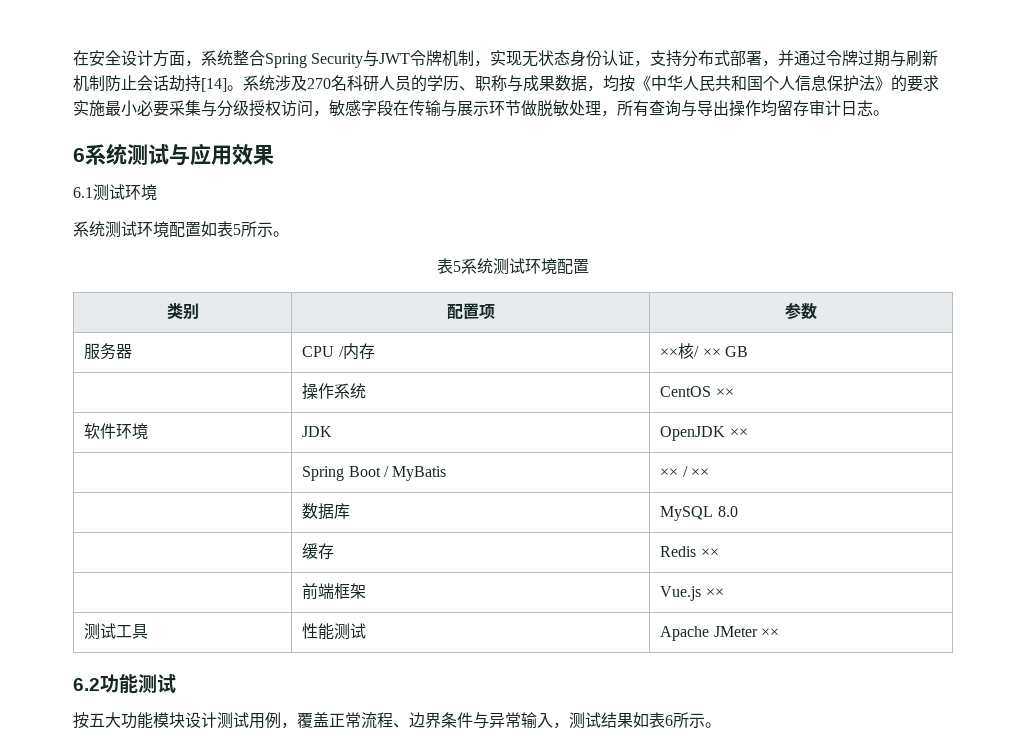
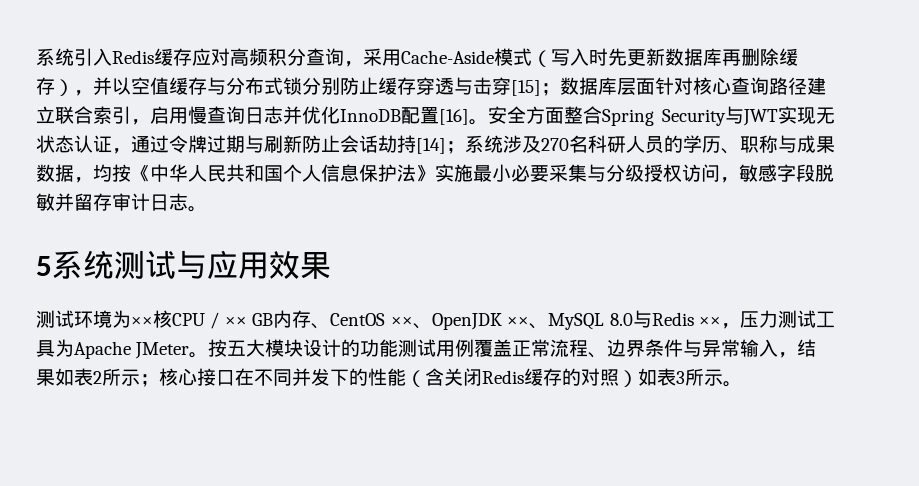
- 在安全设计方面，系统整合Spring Security与JWT令牌机制，实现无状态身份认证，支持分布式部署，并通过令牌过期与刷新机制防止会话劫持[14]。系统涉及270名科研人员的学历、职称与成果数据，均按《中华人民共和国个人信息保护法》的要求实施最小必要采集与分级授权访问，敏感字段在传输与展示环节做脱敏处理，所有查询与导出操作均留存审计日志。
+ 系统引入Redis缓存应对高频积分查询，采用Cache-Aside模式（写入时先更新数据库再删除缓存），并以空值缓存与分布式锁分别防止缓存穿透与击穿[15]；数据库层面针对核心查询路径建立联合索引，启用慢查询日志并优化InnoDB配置[16]。安全方面整合Spring Security与JWT实现无状态认证，通过令牌过期与刷新防止会话劫持[14]；系统涉及270名科研人员的学历、职称与成果数据，均按《中华人民共和国个人信息保护法》实施最小必要采集与分级授权访问，敏感字段脱敏并留存审计日志。
- 6系统测试与应用效果
+ 5系统测试与应用效果
- 6.1测试环境
- 系统测试环境配置如表5所示。
- 表5系统测试环境配置
- 类别 | 配置项 | 参数
- 服务器 | CPU /内存 | ××核/ ×× GB
- | 操作系统 | CentOS ××
- 软件环境 | JDK | OpenJDK ××
- | Spring Boot / MyBatis | ×× / ××
- | 数据库 | MySQL 8.0
- | 缓存 | Redis ××
- | 前端框架 | Vue.js ××
- 测试工具 | 性能测试 | Apache JMeter ××
- 6.2功能测试
- 按五大功能模块设计测试用例，覆盖正常流程、边界条件与异常输入，测试结果如表6所示。
+ 测试环境为××核CPU / ×× GB内存、CentOS ××、OpenJDK ××、MySQL 8.0与Redis ××，压力测试工具为Apache JMeter。按五大模块设计的功能测试用例覆盖正常流程、边界条件与异常输入，结果如表2所示；核心接口在不同并发下的性能（含关闭Redis缓存的对照）如表3所示。

